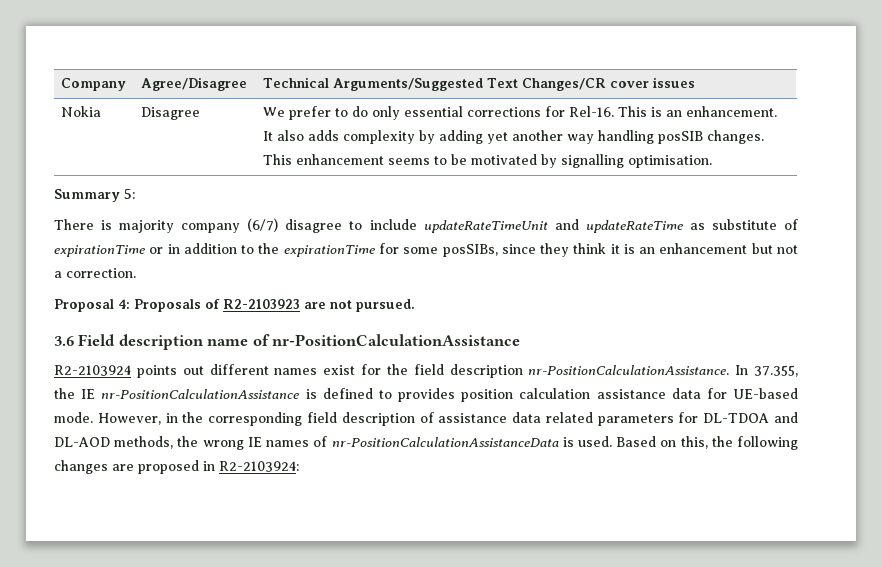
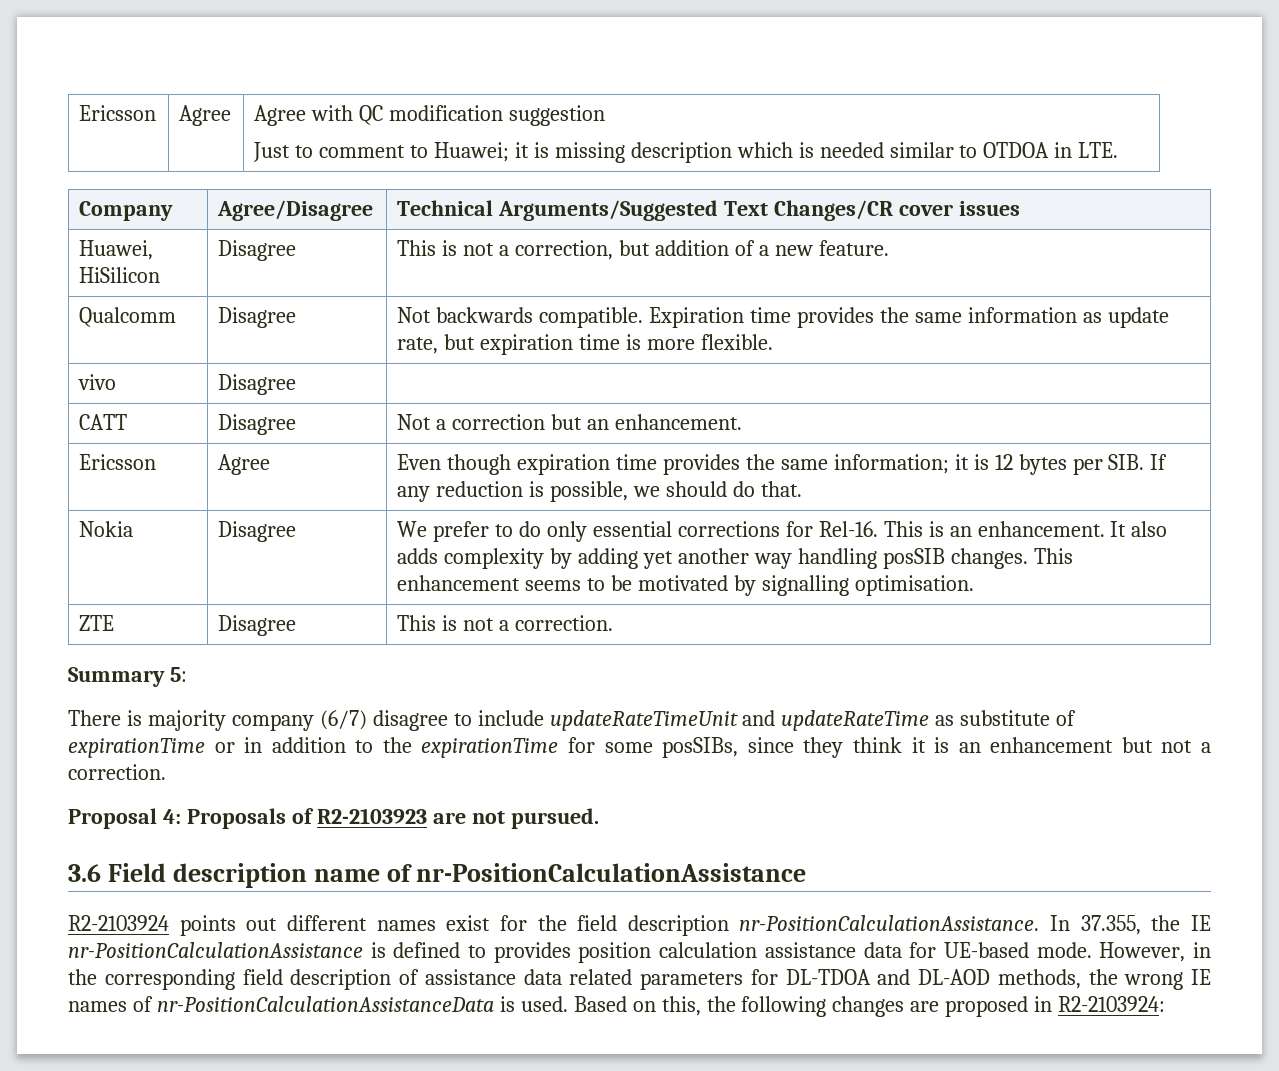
+ Ericsson | Agree | Agree with QC modification suggestion
+ Just to comment to Huawei; it is missing description which is needed similar to OTDOA in LTE.
+ Huawei, HiSilicon | Disagree | This is not a correction, but addition of a new feature.
+ Qualcomm | Disagree | Not backwards compatible. Expiration time provides the same information as update rate, but expiration time is more flexible.
+ vivo | Disagree |
+ CATT | Disagree | Not a correction but an enhancement.
+ Ericsson | Agree | Even though expiration time provides the same information; it is 12 bytes per SIB. If any reduction is possible, we should do that.
+ ZTE | Disagree | This is not a correction.

